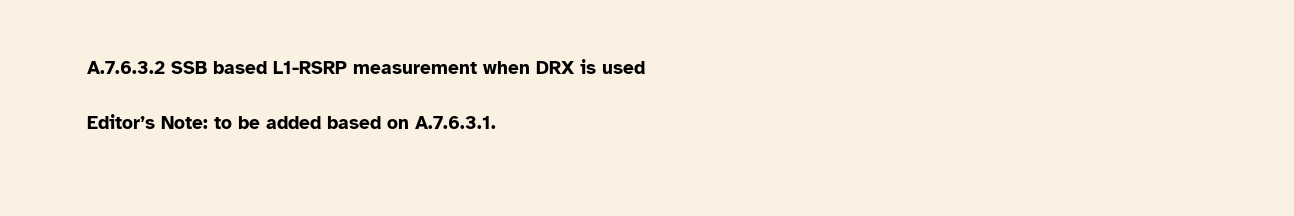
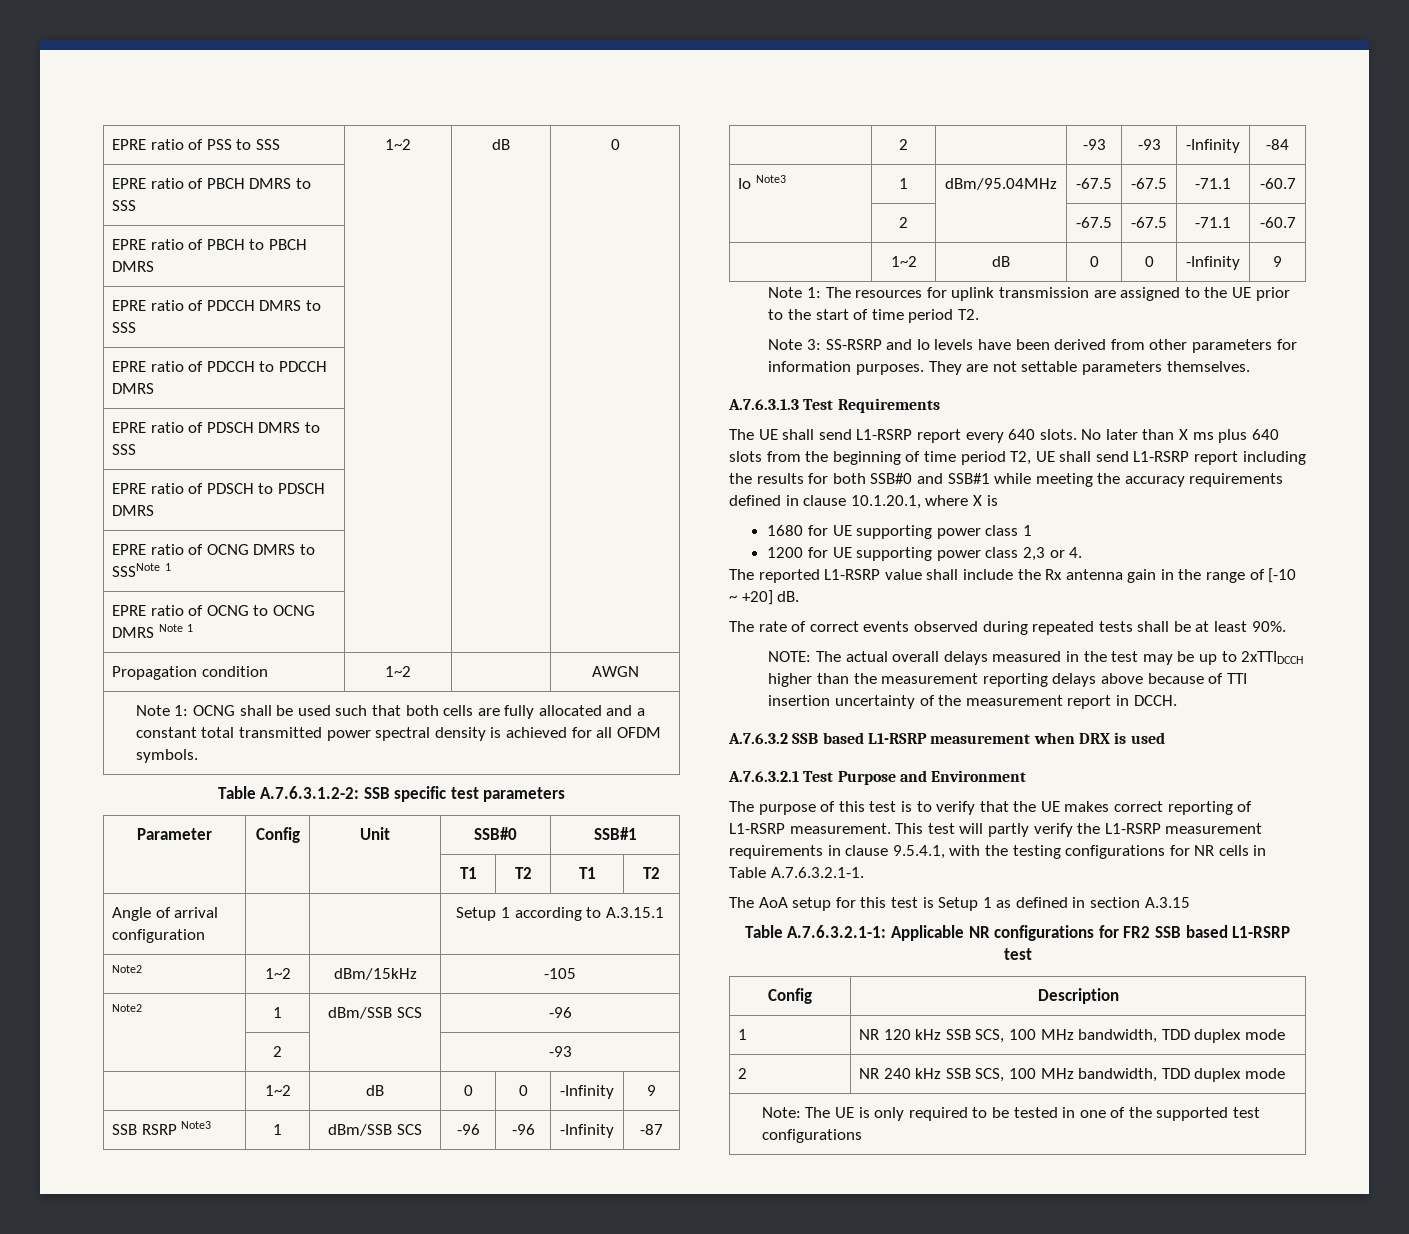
+ EPRE ratio of PSS to SSS | 1~2 | dB | 0
+ EPRE ratio of PBCH DMRS to SSS | | |
+ EPRE ratio of PBCH to PBCH DMRS | | |
+ EPRE ratio of PDCCH DMRS to SSS | | |
+ EPRE ratio of PDCCH to PDCCH DMRS | | |
+ EPRE ratio of PDSCH DMRS to SSS | | |
+ EPRE ratio of PDSCH to PDSCH DMRS | | |
+ EPRE ratio of OCNG DMRS to SSSNote 1 | | |
+ EPRE ratio of OCNG to OCNG DMRS Note 1 | | |
+ Propagation condition | 1~2 | | AWGN
+ Note 1: OCNG shall be used such that both cells are fully allocated and a constant total transmitted power spectral density is achieved for all OFDM symbols.
+ Table A.7.6.3.1.2-2: SSB specific test parameters
+ Parameter | Config | Unit | SSB#0 | SSB#1
+ | | | T1 | T2 | T1 | T2
+ Angle of arrival configuration | | | Setup 1 according to A.3.15.1
+ Note2 | 1~2 | dBm/15kHz | -105
+ Note2 | 1 | dBm/SSB SCS | -96
+ | 2 | | -93
+ | 1~2 | dB | 0 | 0 | -Infinity | 9
+ SSB RSRP Note3 | 1 | dBm/SSB SCS | -96 | -96 | -Infinity | -87
+ | 2 | | -93 | -93 | -Infinity | -84
+ Io Note3 | 1 | dBm/95.04MHz | -67.5 | -67.5 | -71.1 | -60.7
+ | 2 | | -67.5 | -67.5 | -71.1 | -60.7
+ | 1~2 | dB | 0 | 0 | -Infinity | 9
+ Note 1: The resources for uplink transmission are assigned to the UE prior to the start of time period T2.
+ Note 3: SS-RSRP and Io levels have been derived from other parameters for information purposes. They are not settable parameters themselves.
+ A.7.6.3.1.3 Test Requirements
+ The UE shall send L1-RSRP report every 640 slots. No later than X ms plus 640 slots from the beginning of time period T2, UE shall send L1-RSRP report including the results for both SSB#0 and SSB#1 while meeting the accuracy requirements defined in clause 10.1.20.1, where X is
+ 1680 for UE supporting power class 1
+ 1200 for UE supporting power class 2,3 or 4.
+ The reported L1-RSRP value shall include the Rx antenna gain in the range of [-10 ~ +20] dB.
+ The rate of correct events observed during repeated tests shall be at least 90%.
+ NOTE: The actual overall delays measured in the test may be up to 2xTTIDCCH higher than the measurement reporting delays above because of TTI insertion uncertainty of the measurement report in DCCH.
- Editor’s Note: to be added based on A.7.6.3.1.
+ A.7.6.3.2.1 Test Purpose and Environment
+ The purpose of this test is to verify that the UE makes correct reporting of L1-RSRP measurement. This test will partly verify the L1-RSRP measurement requirements in clause 9.5.4.1, with the testing configurations for NR cells in Table A.7.6.3.2.1-1.
+ The AoA setup for this test is Setup 1 as defined in section A.3.15
+ Table A.7.6.3.2.1-1: Applicable NR configurations for FR2 SSB based L1-RSRP test
+ Config | Description
+ 1 | NR 120 kHz SSB SCS, 100 MHz bandwidth, TDD duplex mode
+ 2 | NR 240 kHz SSB SCS, 100 MHz bandwidth, TDD duplex mode
+ Note: The UE is only required to be tested in one of the supported test configurations

